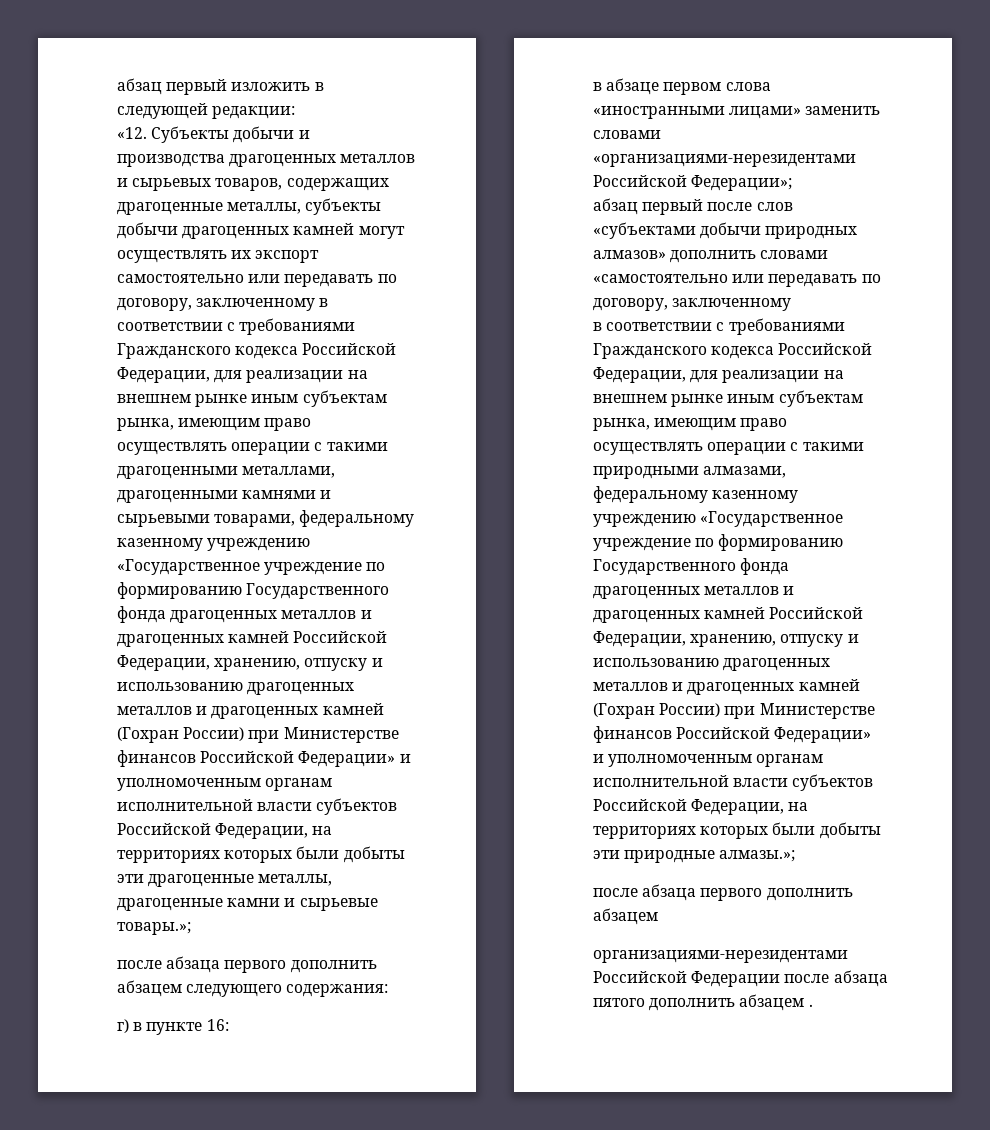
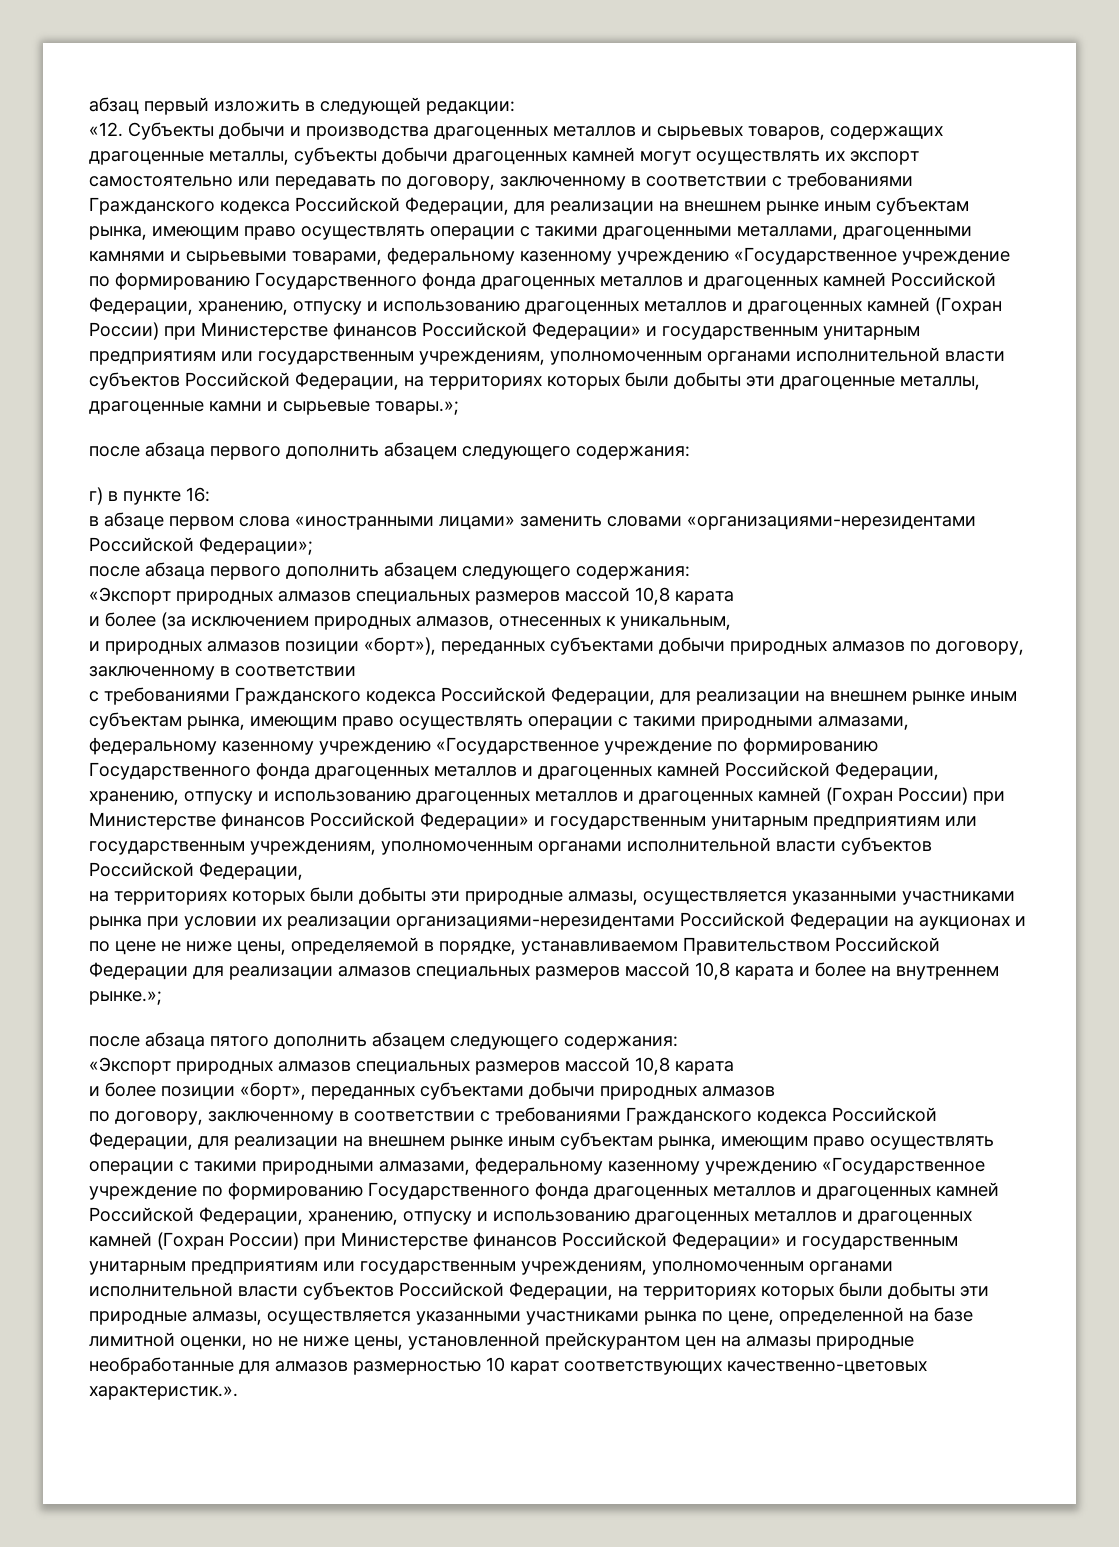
- «12. Субъекты добычи и производства драгоценных металлов и сырьевых товаров, содержащих драгоценные металлы, субъекты добычи драгоценных камней могут осуществлять их экспорт самостоятельно или передавать по договору, заключенному в соответствии с требованиями Гражданского кодекса Российской Федерации, для реализации на внешнем рынке иным субъектам рынка, имеющим право осуществлять операции с такими драгоценными металлами, драгоценными камнями и сырьевыми товарами, федеральному казенному учреждению «Государственное учреждение по формированию Государственного фонда драгоценных металлов и драгоценных камней Российской Федерации, хранению, отпуску и использованию драгоценных металлов и драгоценных камней (Гохран России) при Министерстве финансов Российской Федерации» и уполномоченным органам исполнительной власти субъектов Российской Федерации, на территориях которых были добыты эти драгоценные металлы, драгоценные камни и сырьевые товары.»;
+ «12. Субъекты добычи и производства драгоценных металлов и сырьевых товаров, содержащих драгоценные металлы, субъекты добычи драгоценных камней могут осуществлять их экспорт самостоятельно или передавать по договору, заключенному в соответствии с требованиями Гражданского кодекса Российской Федерации, для реализации на внешнем рынке иным субъектам рынка, имеющим право осуществлять операции с такими драгоценными металлами, драгоценными камнями и сырьевыми товарами, федеральному казенному учреждению «Государственное учреждение по формированию Государственного фонда драгоценных металлов и драгоценных камней Российской Федерации, хранению, отпуску и использованию драгоценных металлов и драгоценных камней (Гохран России) при Министерстве финансов Российской Федерации» и государственным унитарным предприятиям или государственным учреждениям, уполномоченным органами исполнительной власти субъектов Российской Федерации, на территориях которых были добыты эти драгоценные металлы, драгоценные камни и сырьевые товары.»;
  в абзаце первом слова «иностранными лицами» заменить словами «организациями-нерезидентами Российской Федерации»;
- абзац первый после слов «субъектами добычи природных алмазов» дополнить словами «самостоятельно или передавать по договору, заключенному
- в соответствии с требованиями Гражданского кодекса Российской Федерации, для реализации на внешнем рынке иным субъектам рынка, имеющим право осуществлять операции с такими природными алмазами, федеральному казенному учреждению «Государственное учреждение по формированию Государственного фонда драгоценных металлов и драгоценных камней Российской Федерации, хранению, отпуску и использованию драгоценных металлов и драгоценных камней (Гохран России) при Министерстве финансов Российской Федерации»
- и уполномоченным органам исполнительной власти субъектов Российской Федерации, на территориях которых были добыты эти природные алмазы.»;
- после абзаца первого дополнить абзацем
- организациями-нерезидентами Российской Федерации после абзаца пятого дополнить абзацем .
+ после абзаца первого дополнить абзацем следующего содержания:
+ «Экспорт природных алмазов специальных размеров массой 10,8 карата
+ и более (за исключением природных алмазов, отнесенных к уникальным,
+ и природных алмазов позиции «борт»), переданных субъектами добычи природных алмазов по договору, заключенному в соответствии
+ с требованиями Гражданского кодекса Российской Федерации, для реализации на внешнем рынке иным субъектам рынка, имеющим право осуществлять операции с такими природными алмазами, федеральному казенному учреждению «Государственное учреждение по формированию Государственного фонда драгоценных металлов и драгоценных камней Российской Федерации, хранению, отпуску и использованию драгоценных металлов и драгоценных камней (Гохран России) при Министерстве финансов Российской Федерации» и государственным унитарным предприятиям или государственным учреждениям, уполномоченным органами исполнительной власти субъектов Российской Федерации,
+ на территориях которых были добыты эти природные алмазы, осуществляется указанными участниками рынка при условии их реализации организациями-нерезидентами Российской Федерации на аукционах и по цене не ниже цены, определяемой в порядке, устанавливаемом Правительством Российской Федерации для реализации алмазов специальных размеров массой 10,8 карата и более на внутреннем рынке.»;
+ после абзаца пятого дополнить абзацем следующего содержания:
+ «Экспорт природных алмазов специальных размеров массой 10,8 карата
+ и более позиции «борт», переданных субъектами добычи природных алмазов
+ по договору, заключенному в соответствии с требованиями Гражданского кодекса Российской Федерации, для реализации на внешнем рынке иным субъектам рынка, имеющим право осуществлять операции с такими природными алмазами, федеральному казенному учреждению «Государственное учреждение по формированию Государственного фонда драгоценных металлов и драгоценных камней Российской Федерации, хранению, отпуску и использованию драгоценных металлов и драгоценных камней (Гохран России) при Министерстве финансов Российской Федерации» и государственным унитарным предприятиям или государственным учреждениям, уполномоченным органами исполнительной власти субъектов Российской Федерации, на территориях которых были добыты эти природные алмазы, осуществляется указанными участниками рынка по цене, определенной на базе лимитной оценки, но не ниже цены, установленной прейскурантом цен на алмазы природные необработанные для алмазов размерностью 10 карат соответствующих качественно-цветовых характеристик.».

